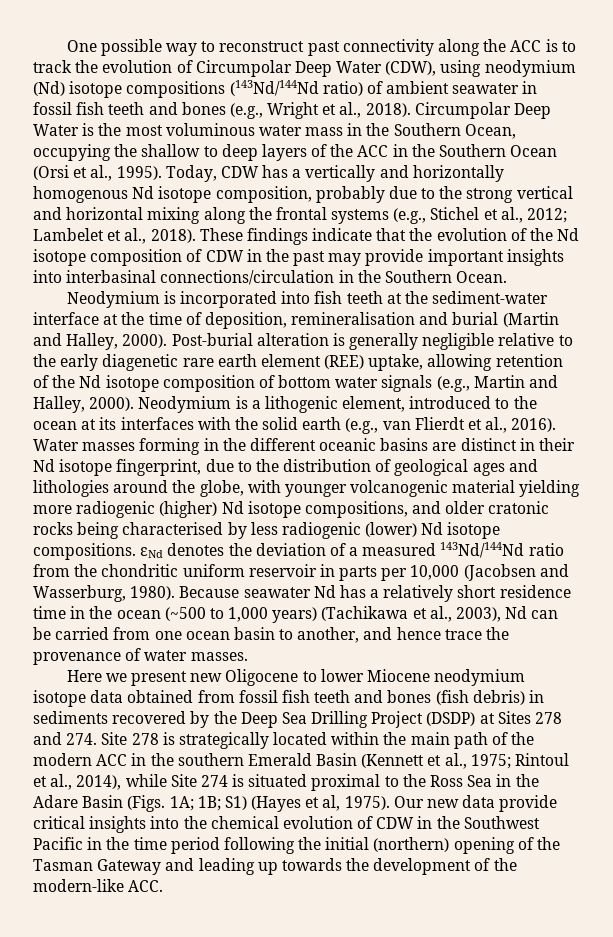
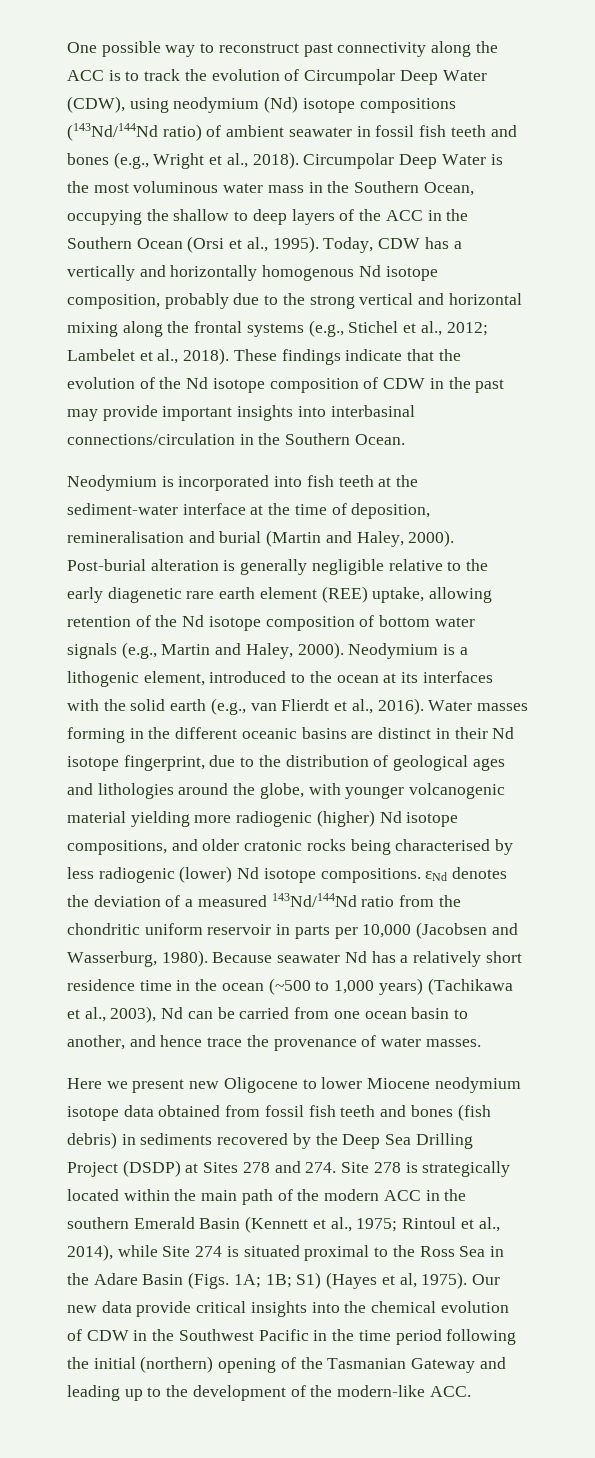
- Neodymium is incorporated into fish teeth at the sediment-water interface at the time of deposition, remineralisation and burial (Martin and Halley, 2000).
+ Neodymium is incorporated into fish teeth at the sediment-water interface at the time of deposition, remineralisation and burial (Martin and Haley, 2000).
- Post-burial alteration is generally negligible relative to the early diagenetic rare earth element (REE) uptake, allowing retention of the Nd isotope composition of bottom water signals (e.g., Martin and Halley, 2000).
+ Post-burial alteration is generally negligible relative to the early diagenetic rare earth element (REE) uptake, allowing retention of the Nd isotope composition of bottom water signals (e.g., Martin and Haley, 2000).
- Our new data provide critical insights into the chemical evolution of CDW in the Southwest Pacific in the time period following the initial (northern) opening of the Tasman Gateway and leading up towards the development of the modern-like ACC.
+ Our new data provide critical insights into the chemical evolution of CDW in the Southwest Pacific in the time period following the initial (northern) opening of the Tasmanian Gateway and leading up to the development of the modern-like ACC.

